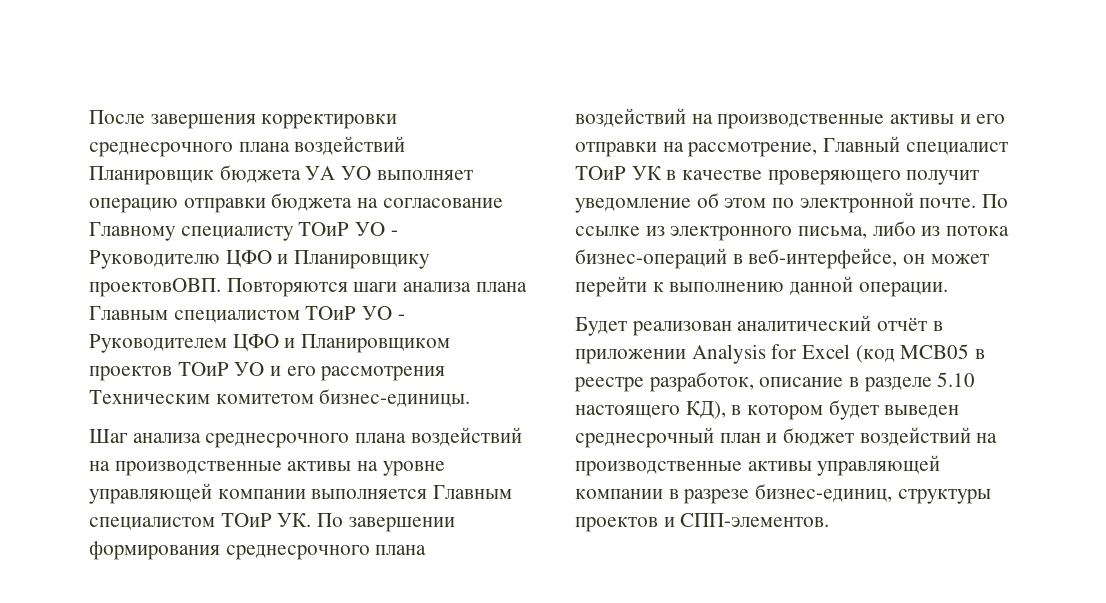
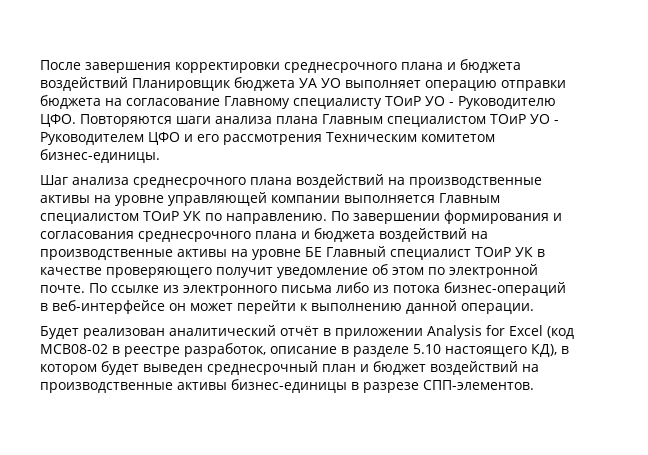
- После завершения корректировки среднесрочного плана воздействий Планировщик бюджета УА УО выполняет операцию отправки бюджета на согласование Главному специалисту ТОиР УО - Руководителю ЦФО и Планировщику проектовОВП. Повторяются шаги анализа плана Главным специалистом ТОиР УО - Руководителем ЦФО и Планировщиком проектов ТОиР УО и его рассмотрения Техническим комитетом бизнес-единицы.
+ После завершения корректировки среднесрочного плана и бюджета воздействий Планировщик бюджета УА УО выполняет операцию отправки бюджета на согласование Главному специалисту ТОиР УО - Руководителю ЦФО. Повторяются шаги анализа плана Главным специалистом ТОиР УО - Руководителем ЦФО и его рассмотрения Техническим комитетом бизнес-единицы.
- Шаг анализа среднесрочного плана воздействий на производственные активы на уровне управляющей компании выполняется Главным специалистом ТОиР УК. По завершении формирования среднесрочного плана воздействий на производственные активы и его отправки на рассмотрение, Главный специалист ТОиР УК в качестве проверяющего получит уведомление об этом по электронной почте.
+ Шаг анализа среднесрочного плана воздействий на производственные активы на уровне управляющей компании выполняется Главным специалистом ТОиР УК по направлению. По завершении формирования и согласования среднесрочного плана и бюджета воздействий на производственные активы на уровне БЕ Главный специалист ТОиР УК в качестве проверяющего получит уведомление об этом по электронной почте.
- По ссылке из электронного письма, либо из потока бизнес-операций в веб-интерфейсе, он может перейти к выполнению данной операции.
+ По ссылке из электронного письма либо из потока бизнес-операций в веб-интерфейсе он может перейти к выполнению данной операции.
- Будет реализован аналитический отчёт в приложении Analysis for Excel (код MCB05 в реестре разработок, описание в разделе 5.10 настоящего КД), в котором будет выведен среднесрочный план и бюджет воздействий на производственные активы управляющей компании в разрезе бизнес-единиц, структуры проектов и СПП-элементов.
+ Будет реализован аналитический отчёт в приложении Analysis for Excel (код MCB08-02 в реестре разработок, описание в разделе 5.10 настоящего КД), в котором будет выведен среднесрочный план и бюджет воздействий на производственные активы бизнес-единицы в разрезе СПП-элементов.

